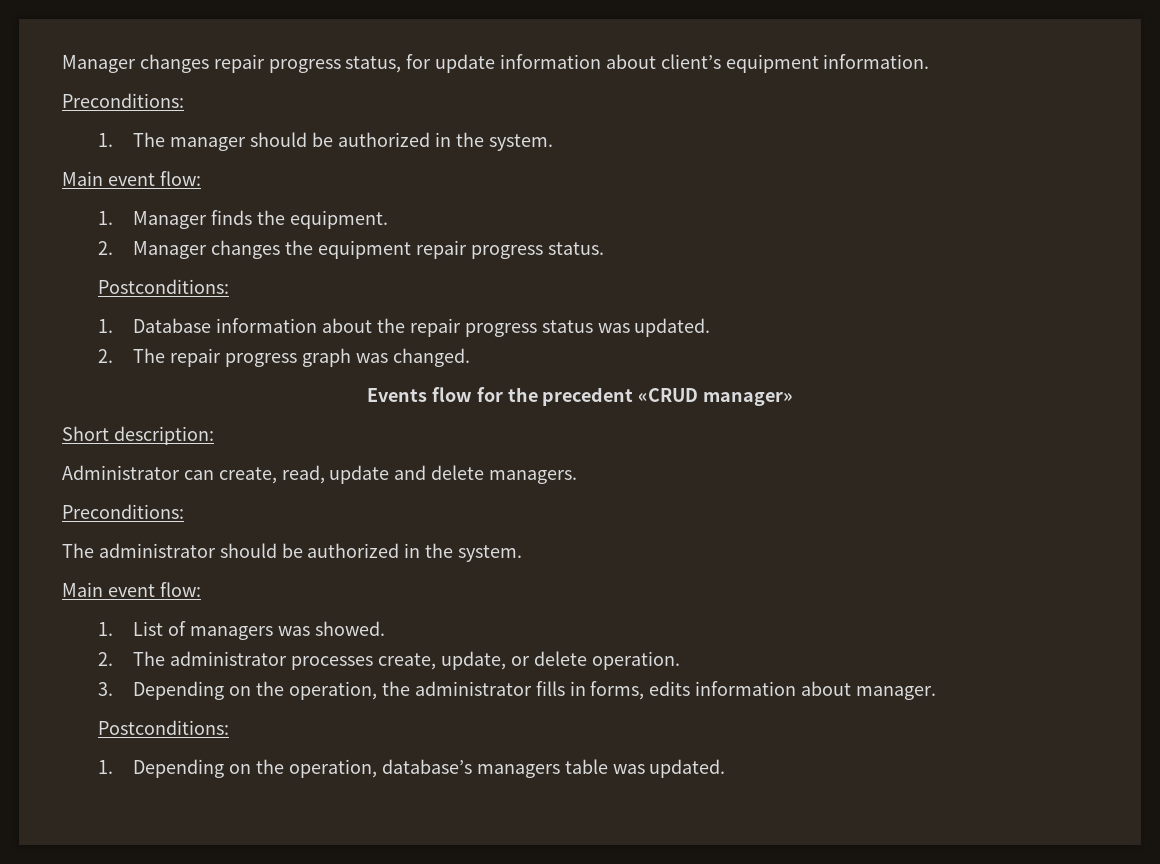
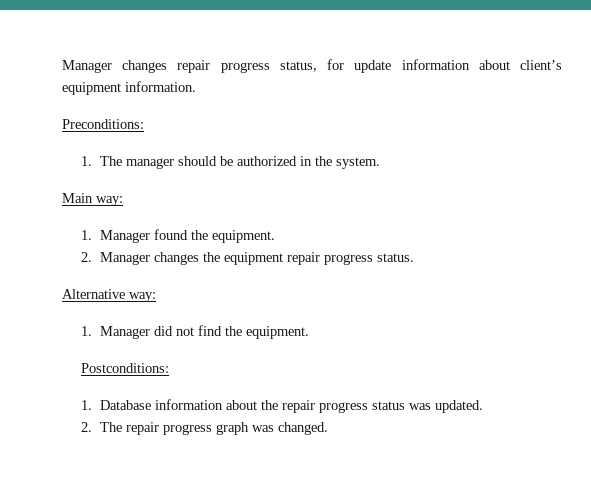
  1. The manager should be authorized in the system.
- Main event flow:
- 1. Manager finds the equipment.
+ Main way:
+ 1. Manager found the equipment.
+ Alternative way:
+ 1. Manager did not find the equipment.
- Events flow for the precedent «CRUD manager»
- Short description:
- Administrator can create, read, update and delete managers.
- Preconditions:
- The administrator should be authorized in the system.
- Main event flow:
- 1. List of managers was showed.
- 2. The administrator processes create, update, or delete operation.
- 3. Depending on the operation, the administrator fills in forms, edits information about manager.
- Postconditions:
- 1. Depending on the operation, database’s managers table was updated.

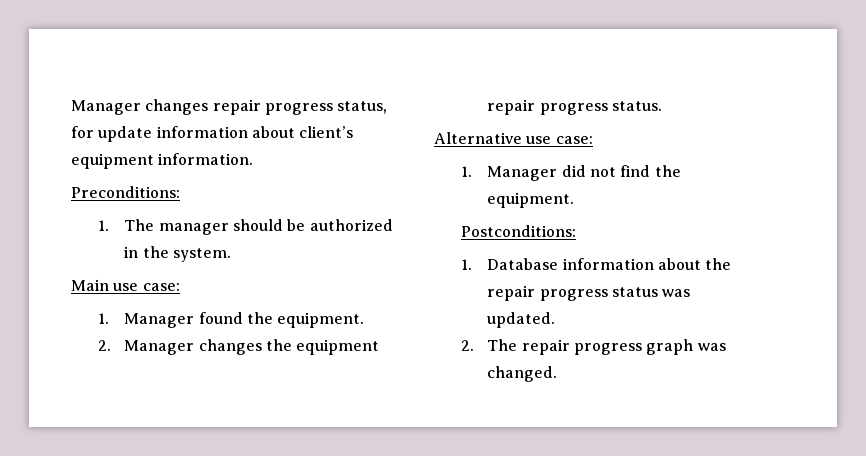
- Main way:
+ Main use case:
- Alternative way:
+ Alternative use case:

